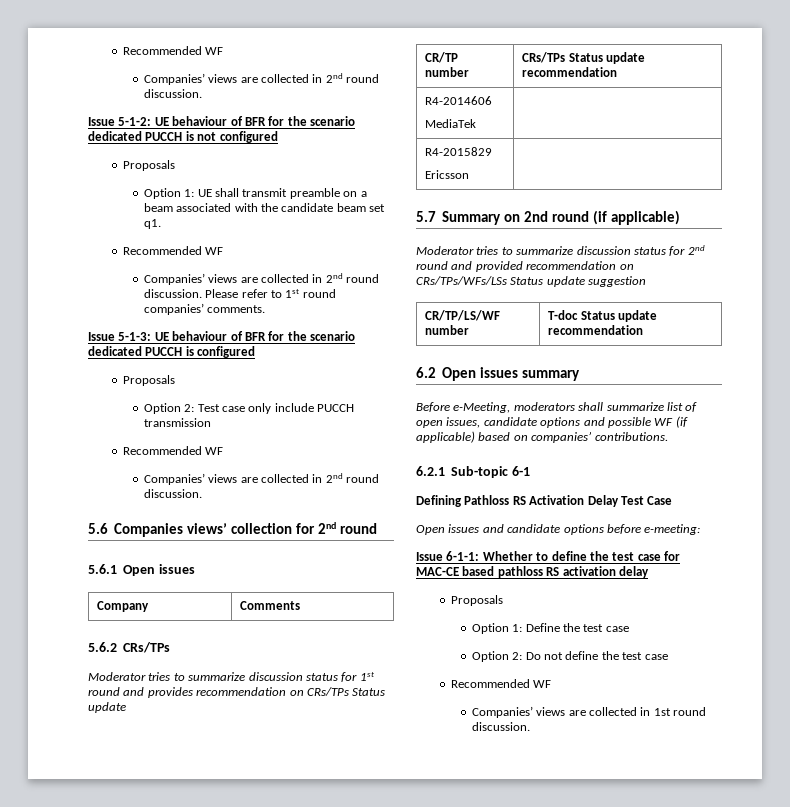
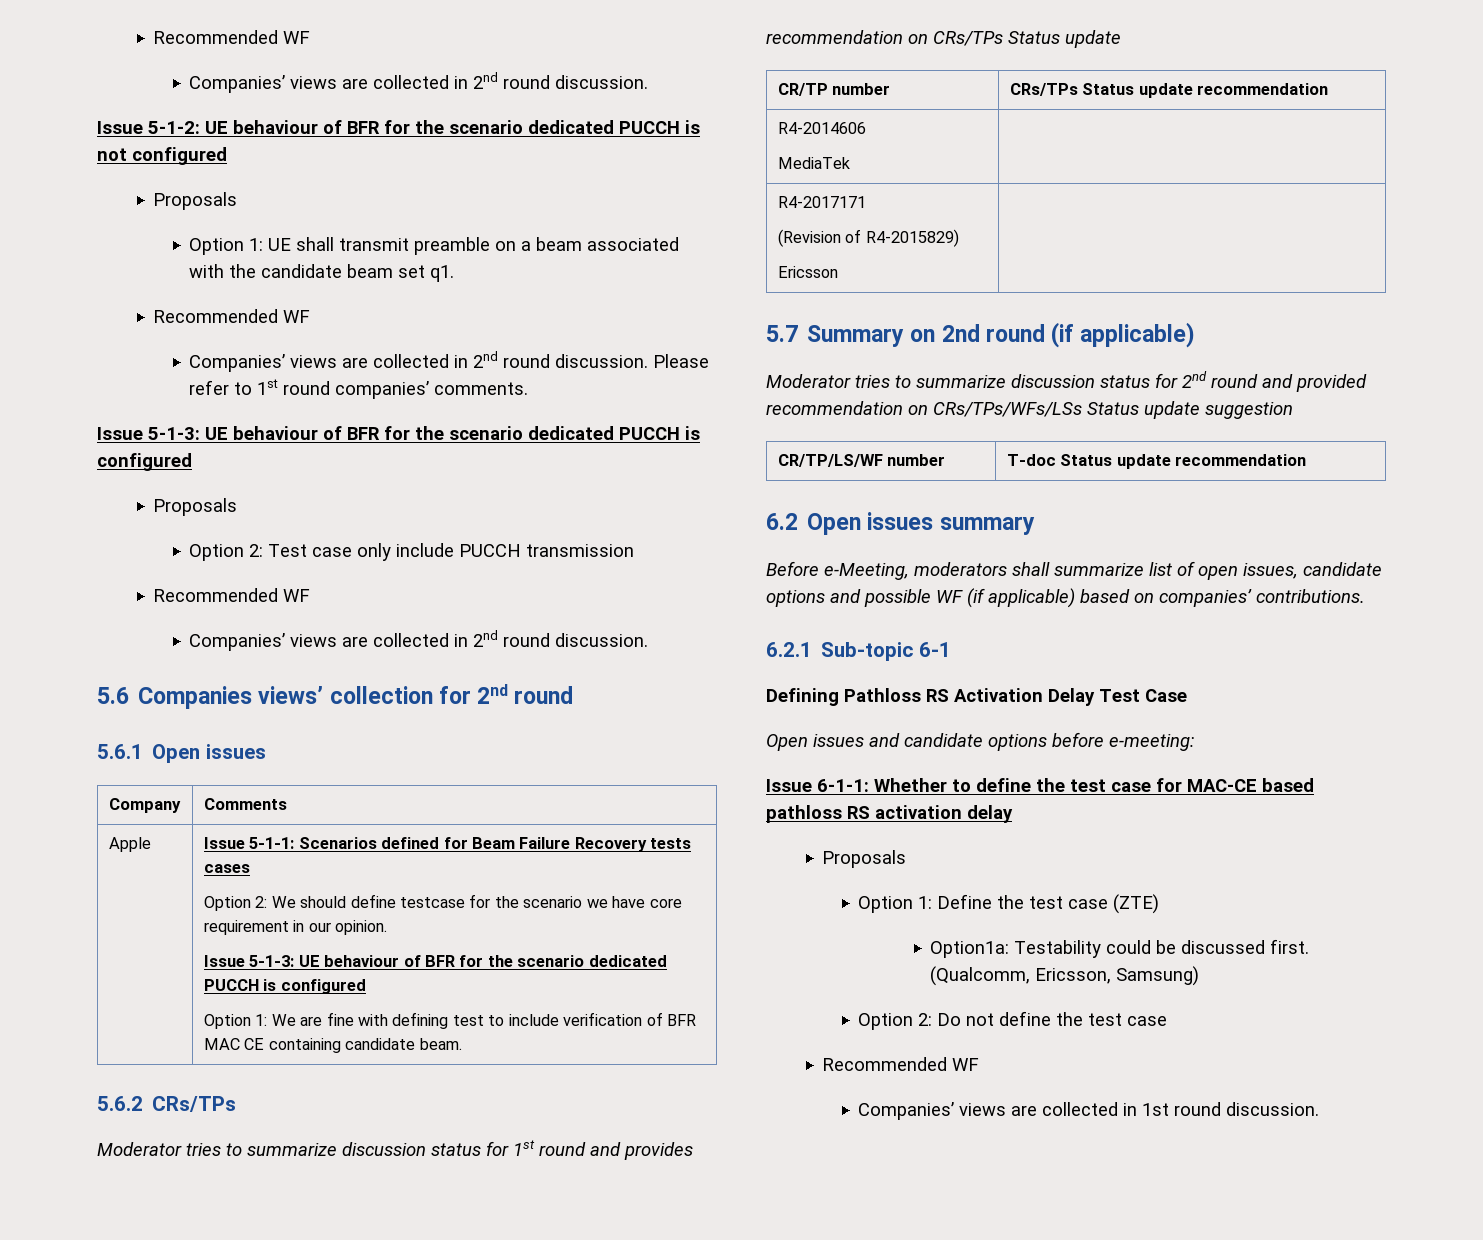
+ Apple | Issue 5-1-1: Scenarios defined for Beam Failure Recovery tests cases
+ Option 2: We should define testcase for the scenario we have core requirement in our opinion.
+ Issue 5-1-3: UE behaviour of BFR for the scenario dedicated PUCCH is configured
+ Option 1: We are fine with defining test to include verification of BFR MAC CE containing candidate beam.
- R4-2015829
+ R4-2017171
+ (Revision of R4-2015829)
- Option 1: Define the test case
+ Option 1: Define the test case (ZTE)
+ Option1a: Testability could be discussed first. (Qualcomm, Ericsson, Samsung)

